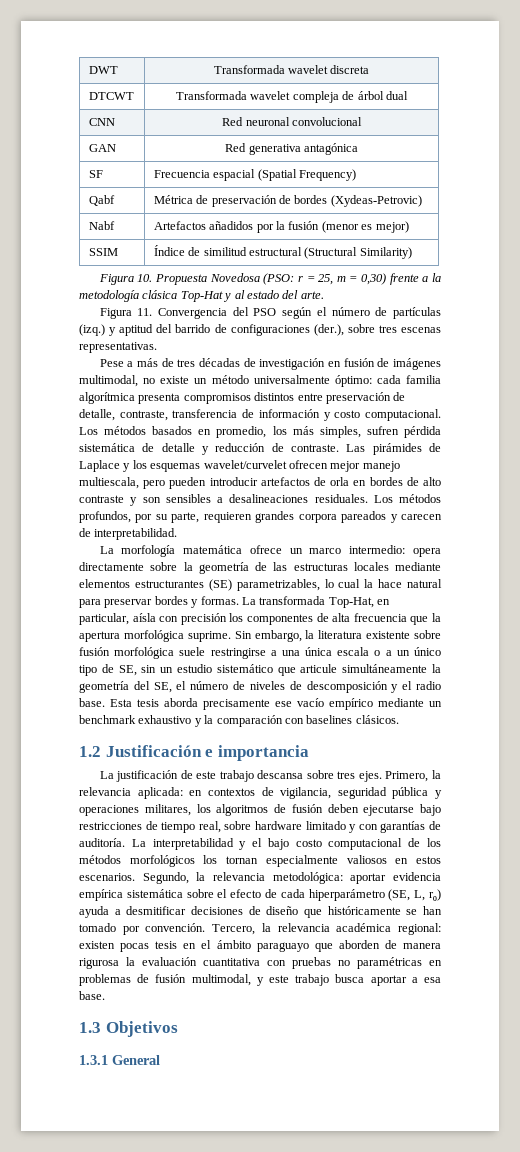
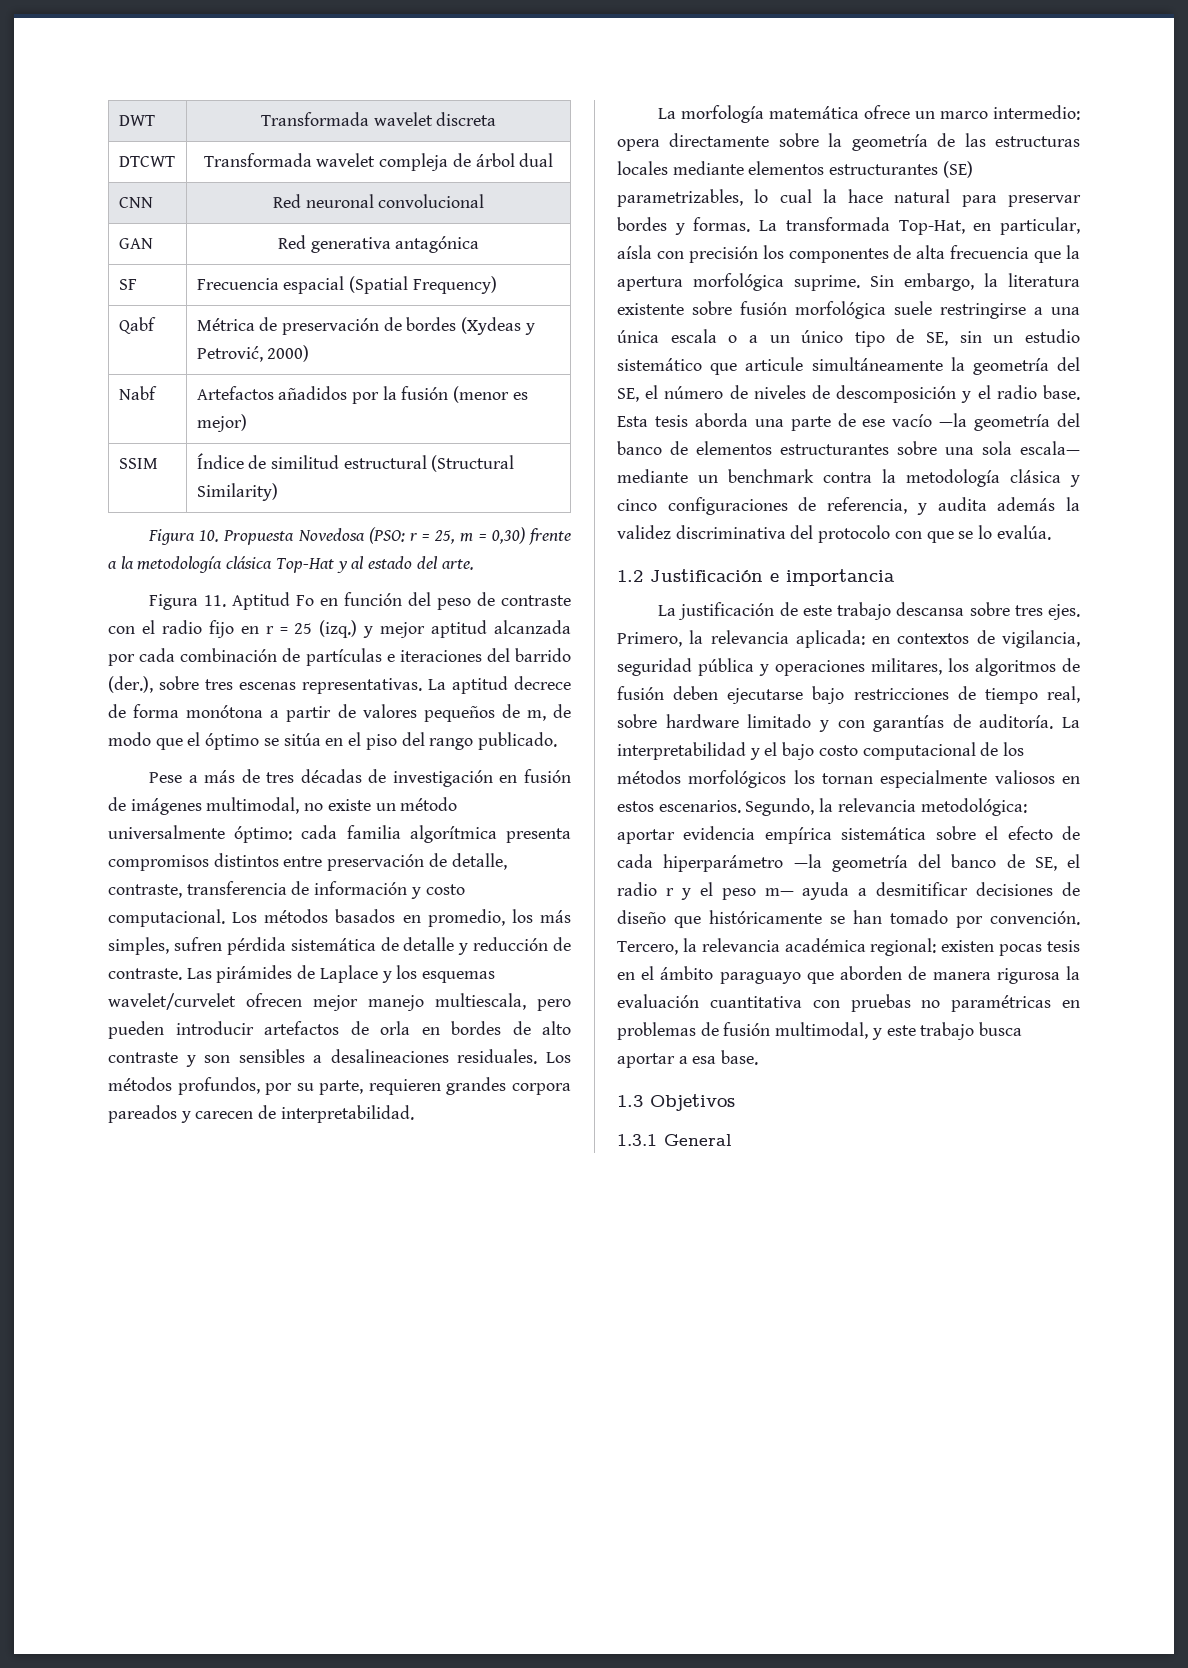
- Qabf | Métrica de preservación de bordes (Xydeas-Petrovic)
+ Qabf | Métrica de preservación de bordes (Xydeas y Petrović, 2000)
- Figura 11. Convergencia del PSO según el número de partículas (izq.) y aptitud del barrido de configuraciones (der.), sobre tres escenas representativas.
+ Figura 11. Aptitud Fo en función del peso de contraste con el radio fijo en r = 25 (izq.) y mejor aptitud alcanzada por cada combinación de partículas e iteraciones del barrido (der.), sobre tres escenas representativas. La aptitud decrece de forma monótona a partir de valores pequeños de m, de modo que el óptimo se sitúa en el piso del rango publicado.
- Esta tesis aborda precisamente ese vacío empírico mediante un benchmark exhaustivo y la comparación con baselines clásicos.
+ Esta tesis aborda una parte de ese vacío —la geometría del banco de elementos estructurantes sobre una sola escala— mediante un benchmark contra la metodología clásica y cinco configuraciones de referencia, y audita además la validez discriminativa del protocolo con que se lo evalúa.
- Segundo, la relevancia metodológica: aportar evidencia empírica sistemática sobre el efecto de cada hiperparámetro (SE, L, r₀) ayuda a desmitificar decisiones de diseño que históricamente se han tomado por convención.
+ Segundo, la relevancia metodológica: aportar evidencia empírica sistemática sobre el efecto de cada hiperparámetro —la geometría del banco de SE, el radio r y el peso m— ayuda a desmitificar decisiones de diseño que históricamente se han tomado por convención.

